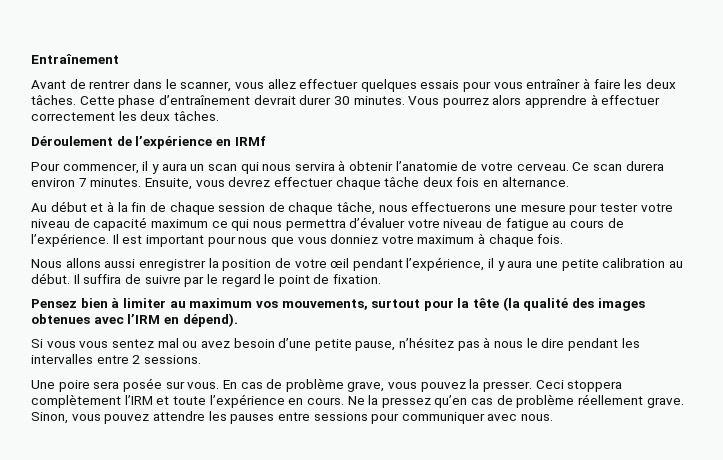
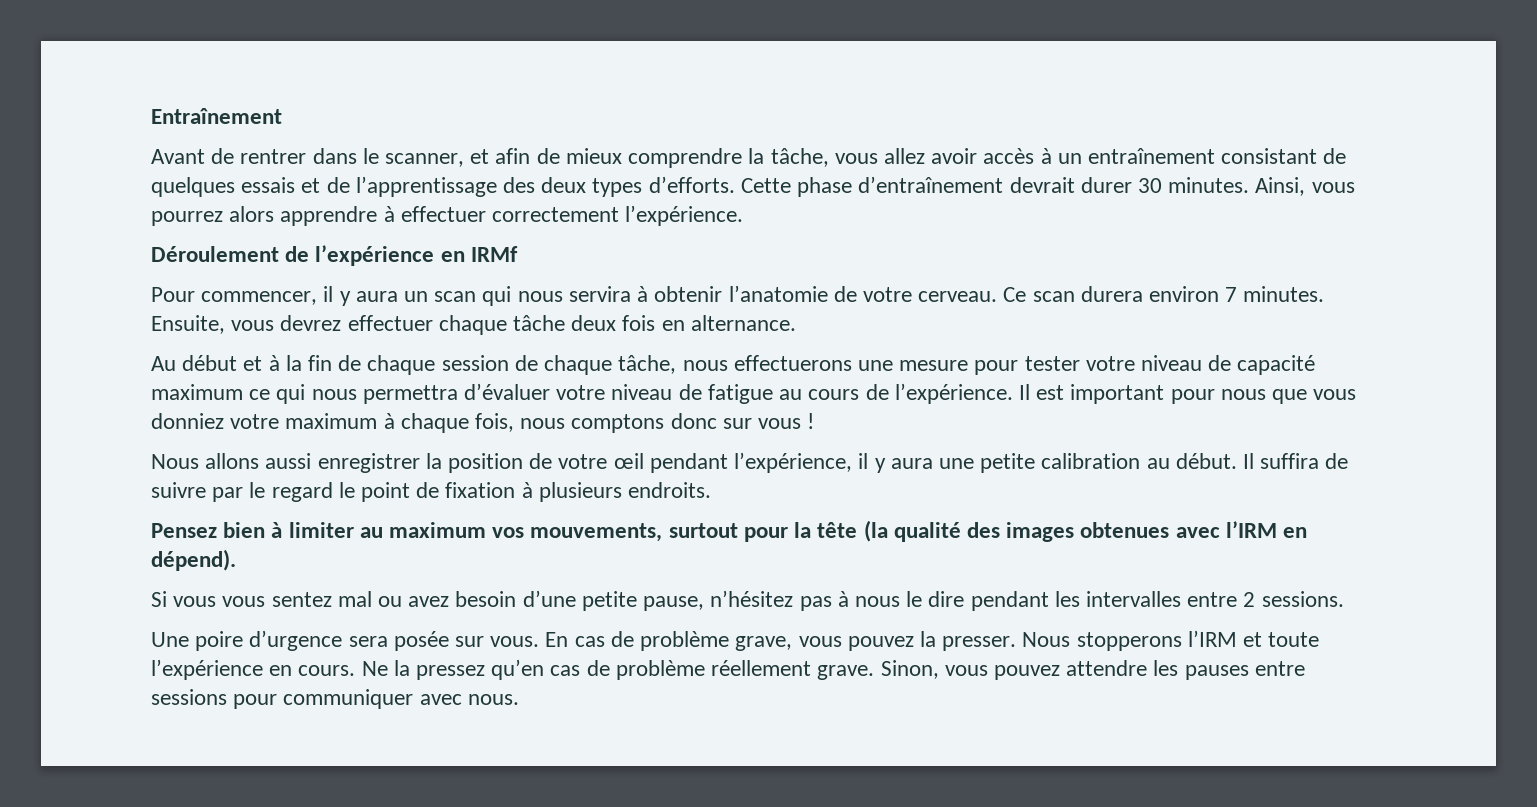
- Avant de rentrer dans le scanner, vous allez effectuer quelques essais pour vous entraîner à faire les deux tâches.
+ Avant de rentrer dans le scanner, et afin de mieux comprendre la tâche, vous allez avoir accès à un entraînement consistant de quelques essais et de l’apprentissage des deux types d’efforts.
- Vous pourrez alors apprendre à effectuer correctement les deux tâches.
+ Ainsi, vous pourrez alors apprendre à effectuer correctement l’expérience.
- Il est important pour nous que vous donniez votre maximum à chaque fois.
+ Il est important pour nous que vous donniez votre maximum à chaque fois, nous comptons donc sur vous !
- Il suffira de suivre par le regard le point de fixation.
+ Il suffira de suivre par le regard le point de fixation à plusieurs endroits.
- Une poire sera posée sur vous.
+ Une poire d’urgence sera posée sur vous.
- Ceci stoppera complètement l’IRM et toute l’expérience en cours.
+ Nous stopperons l’IRM et toute l’expérience en cours.

